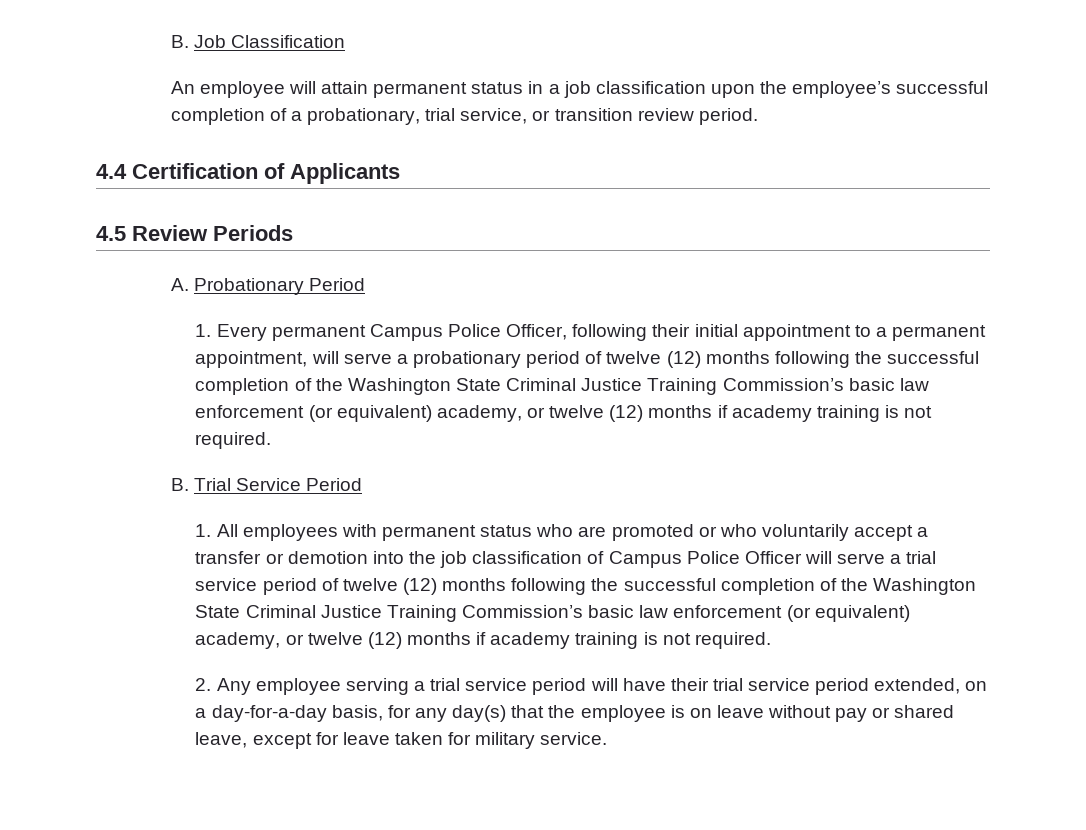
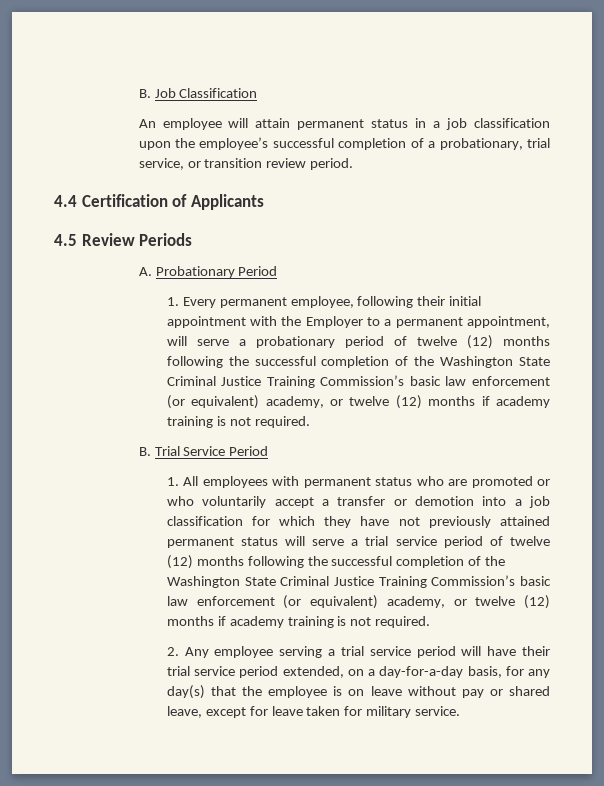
- 1. Every permanent Campus Police Officer, following their initial appointment to a permanent appointment, will serve a probationary period of twelve (12) months following the successful completion of the Washington State Criminal Justice Training Commission’s basic law enforcement (or equivalent) academy, or twelve (12) months if academy training is not required.
+ 1. Every permanent employee, following their initial appointment with the Employer to a permanent appointment, will serve a probationary period of twelve (12) months following the successful completion of the Washington State Criminal Justice Training Commission’s basic law enforcement (or equivalent) academy, or twelve (12) months if academy training is not required.
- 1. All employees with permanent status who are promoted or who voluntarily accept a transfer or demotion into the job classification of Campus Police Officer will serve a trial service period of twelve (12) months following the successful completion of the Washington State Criminal Justice Training Commission’s basic law enforcement (or equivalent) academy, or twelve (12) months if academy training is not required.
+ 1. All employees with permanent status who are promoted or who voluntarily accept a transfer or demotion into a job classification for which they have not previously attained permanent status will serve a trial service period of twelve (12) months following the successful completion of the Washington State Criminal Justice Training Commission’s basic law enforcement (or equivalent) academy, or twelve (12) months if academy training is not required.

